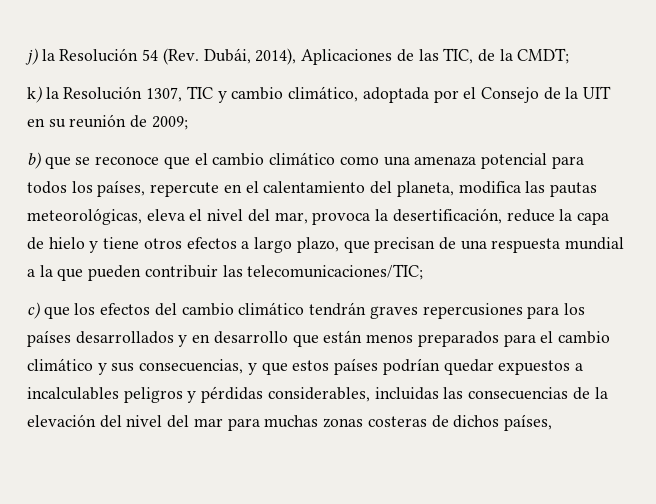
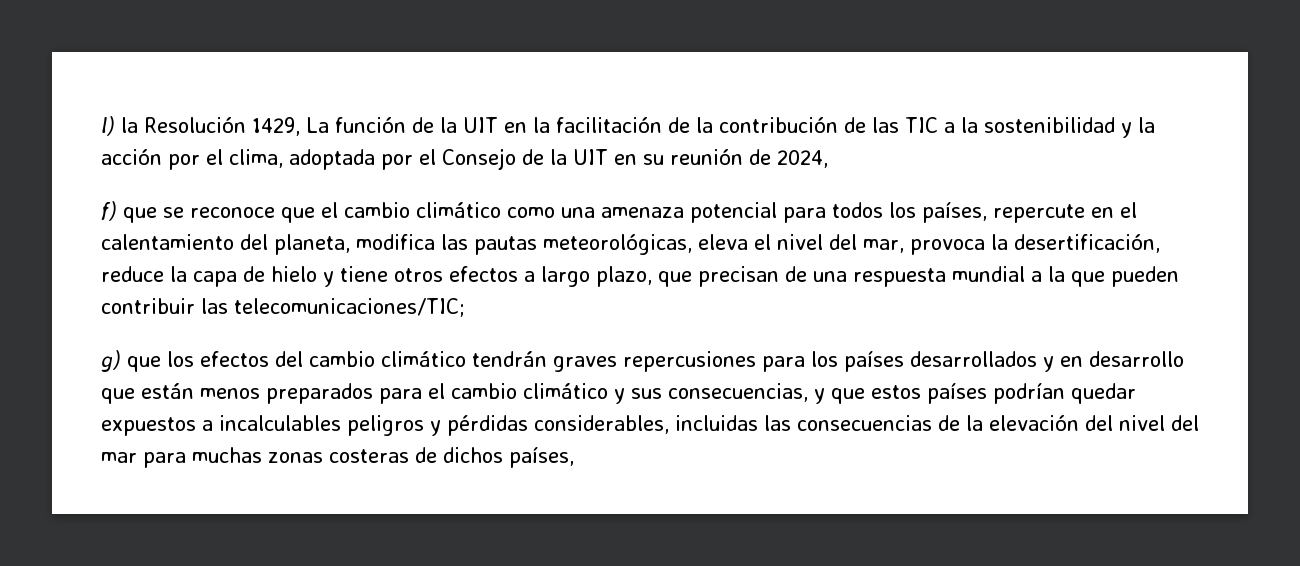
- j) la Resolución 54 (Rev. Dubái, 2014), Aplicaciones de las TIC, de la CMDT;
- k) la Resolución 1307, TIC y cambio climático, adoptada por el Consejo de la UIT en su reunión de 2009;
- b) que se reconoce que el cambio climático como una amenaza potencial para todos los países, repercute en el calentamiento del planeta, modifica las pautas meteorológicas, eleva el nivel del mar, provoca la desertificación, reduce la capa de hielo y tiene otros efectos a largo plazo, que precisan de una respuesta mundial a la que pueden contribuir las telecomunicaciones/TIC;
+ l) la Resolución 1429, La función de la UIT en la facilitación de la contribución de las TIC a la sostenibilidad y la acción por el clima, adoptada por el Consejo de la UIT en su reunión de 2024,
+ f) que se reconoce que el cambio climático como una amenaza potencial para todos los países, repercute en el calentamiento del planeta, modifica las pautas meteorológicas, eleva el nivel del mar, provoca la desertificación, reduce la capa de hielo y tiene otros efectos a largo plazo, que precisan de una respuesta mundial a la que pueden contribuir las telecomunicaciones/TIC;
- c) que los efectos del cambio climático tendrán graves repercusiones para los países desarrollados y en desarrollo que están menos preparados para el cambio climático y sus consecuencias, y que estos países podrían quedar expuestos a incalculables peligros y pérdidas considerables, incluidas las consecuencias de la elevación del nivel del mar para muchas zonas costeras de dichos países,
+ g) que los efectos del cambio climático tendrán graves repercusiones para los países desarrollados y en desarrollo que están menos preparados para el cambio climático y sus consecuencias, y que estos países podrían quedar expuestos a incalculables peligros y pérdidas considerables, incluidas las consecuencias de la elevación del nivel del mar para muchas zonas costeras de dichos países,

